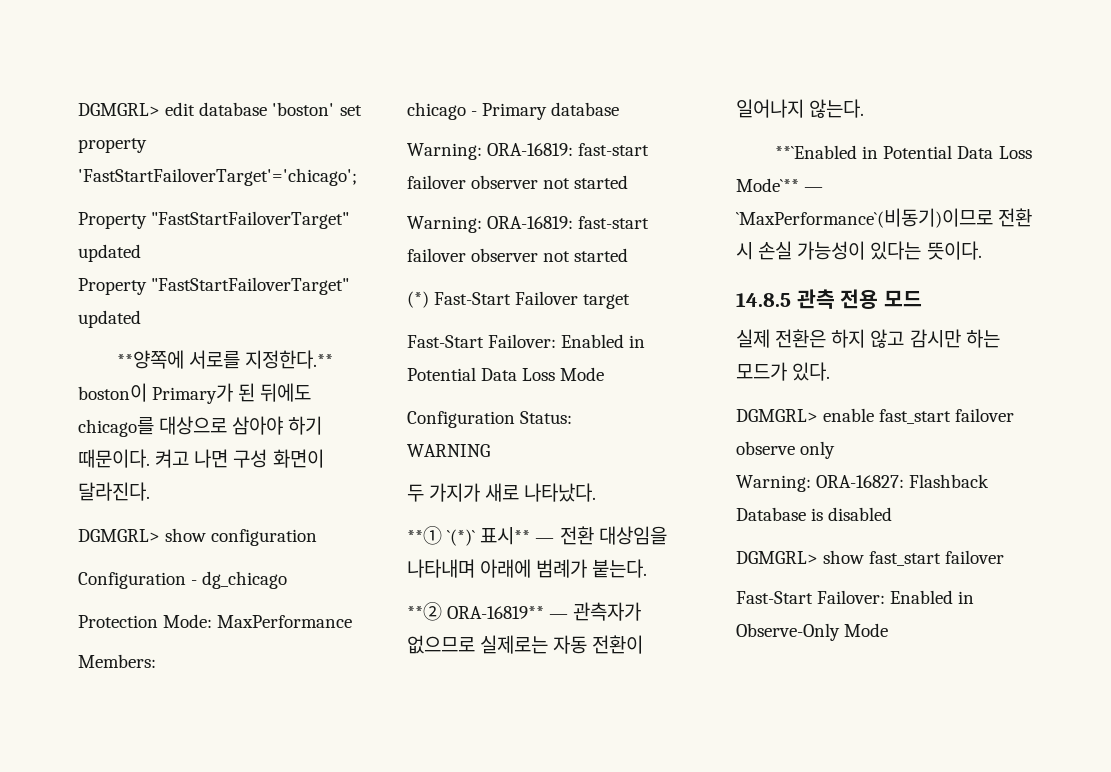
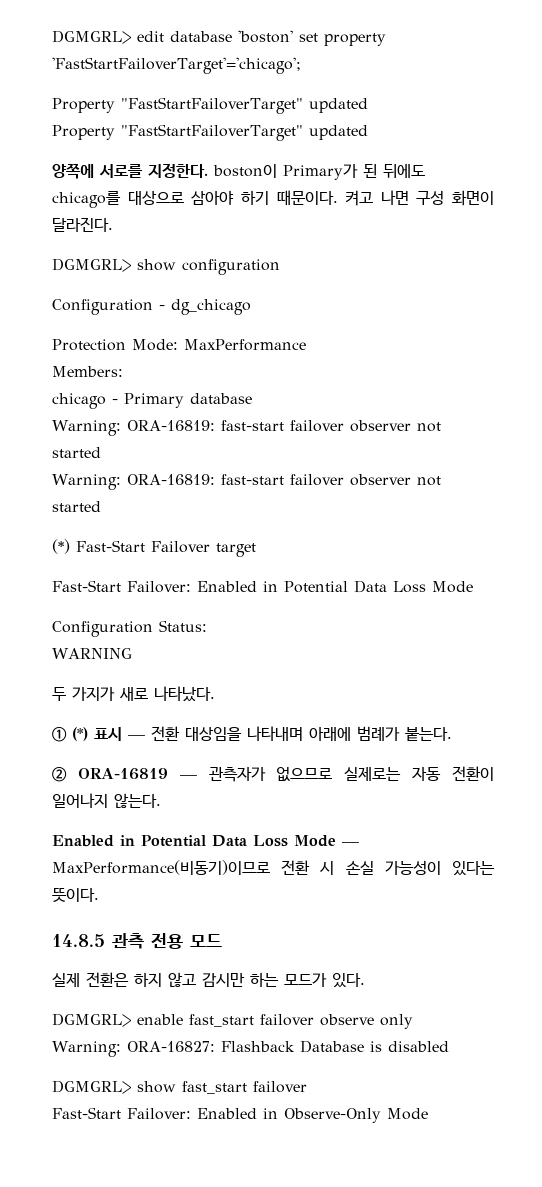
- **양쪽에 서로를 지정한다.** boston이 Primary가 된 뒤에도 chicago를 대상으로 삼아야 하기 때문이다.
+ 양쪽에 서로를 지정한다. boston이 Primary가 된 뒤에도 chicago를 대상으로 삼아야 하기 때문이다.
- **① `(*)` 표시** — 전환 대상임을 나타내며 아래에 범례가 붙는다.
+ ① (*) 표시 — 전환 대상임을 나타내며 아래에 범례가 붙는다.
- **② ORA-16819** — 관측자가 없으므로 실제로는 자동 전환이 일어나지 않는다.
+ ② ORA-16819 — 관측자가 없으므로 실제로는 자동 전환이 일어나지 않는다.
- **`Enabled in Potential Data Loss Mode`** — `MaxPerformance`(비동기)이므로 전환 시 손실 가능성이 있다는 뜻이다.
+ Enabled in Potential Data Loss Mode — MaxPerformance(비동기)이므로 전환 시 손실 가능성이 있다는 뜻이다.

